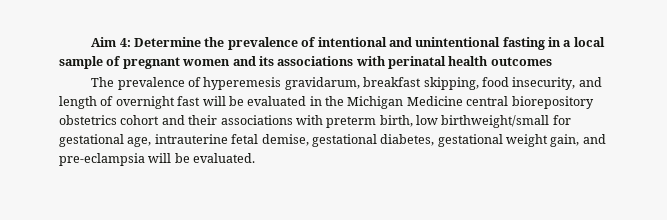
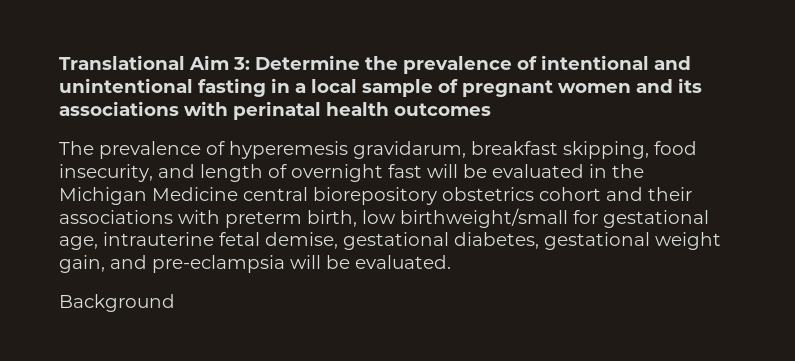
- Aim 4: Determine the prevalence of intentional and unintentional fasting in a local sample of pregnant women and its associations with perinatal health outcomes
+ Translational Aim 3: Determine the prevalence of intentional and unintentional fasting in a local sample of pregnant women and its associations with perinatal health outcomes
+ Background

